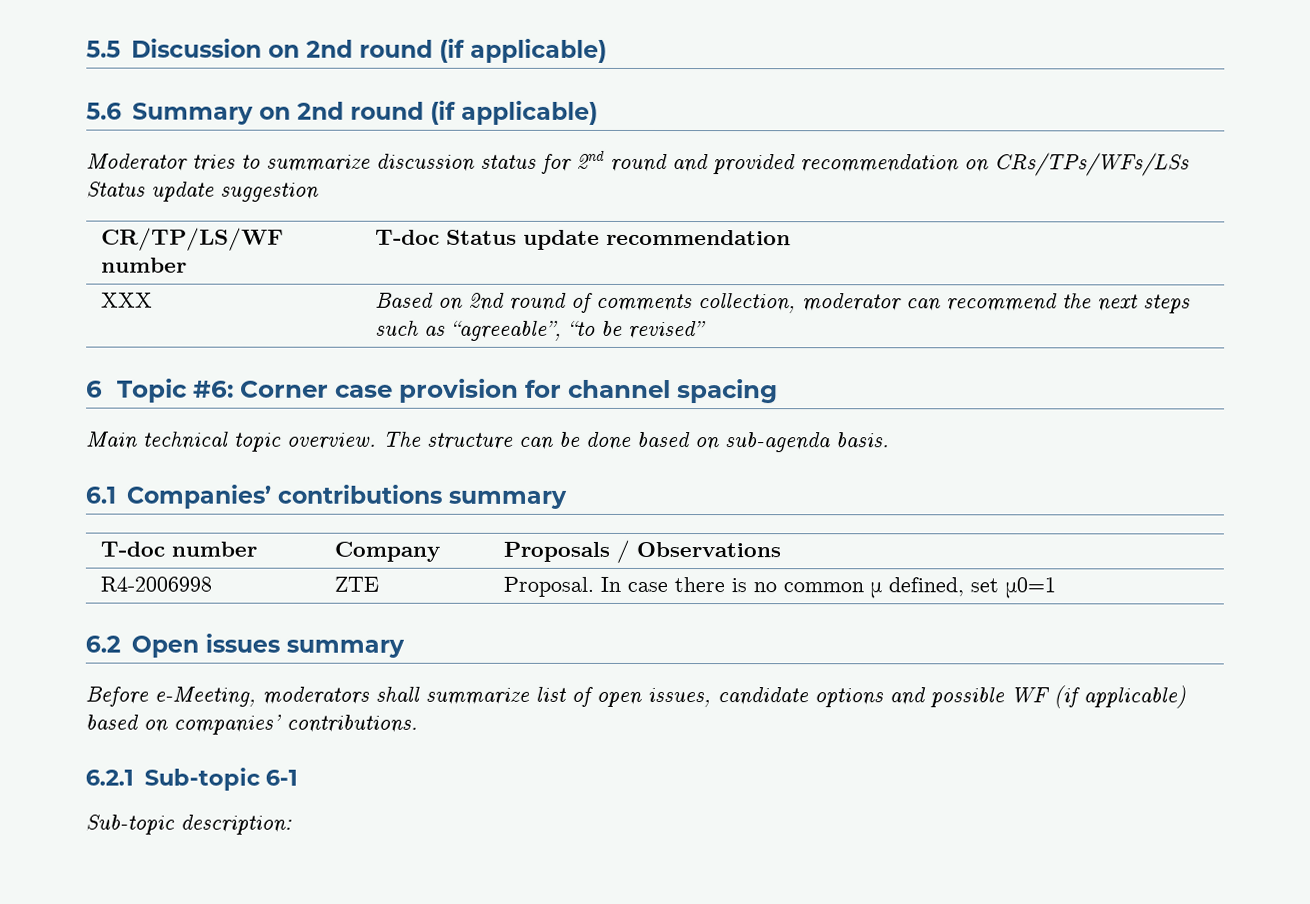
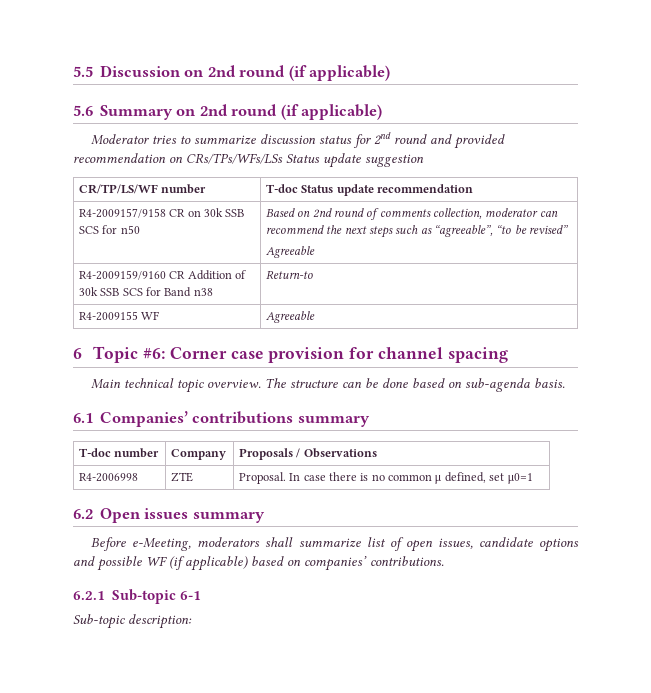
- XXX | Based on 2nd round of comments collection, moderator can recommend the next steps such as “agreeable”, “to be revised”
+ R4-2009157/9158 CR on 30k SSB SCS for n50 | Based on 2nd round of comments collection, moderator can recommend the next steps such as “agreeable”, “to be revised”
+ Agreeable
+ R4-2009159/9160 CR Addition of 30k SSB SCS for Band n38 | Return-to
+ R4-2009155 WF | Agreeable

